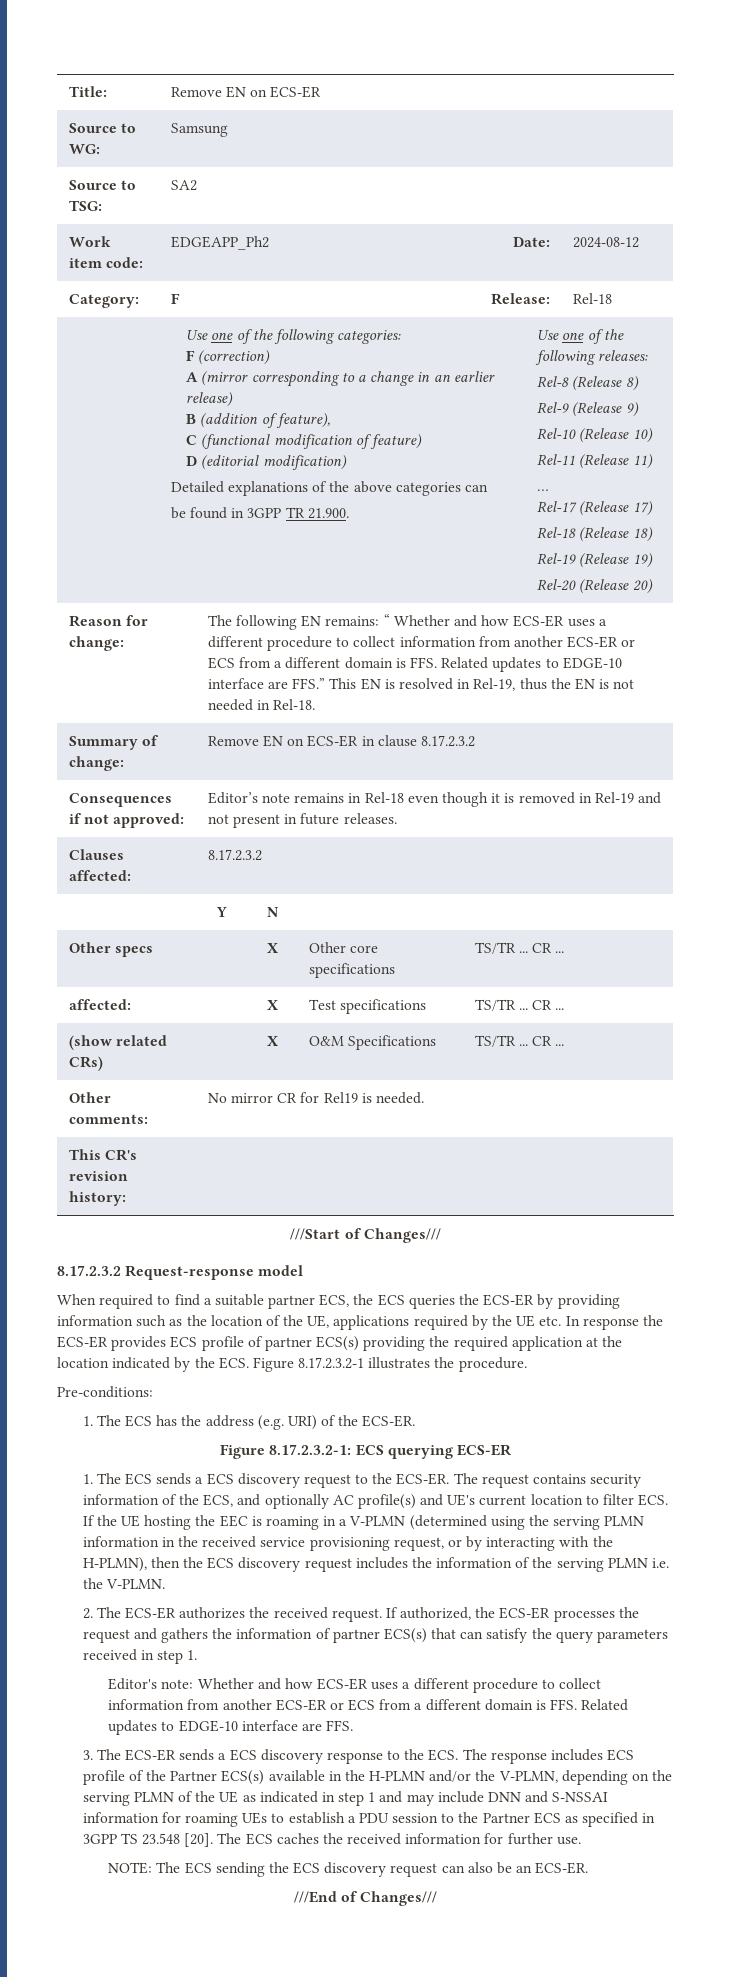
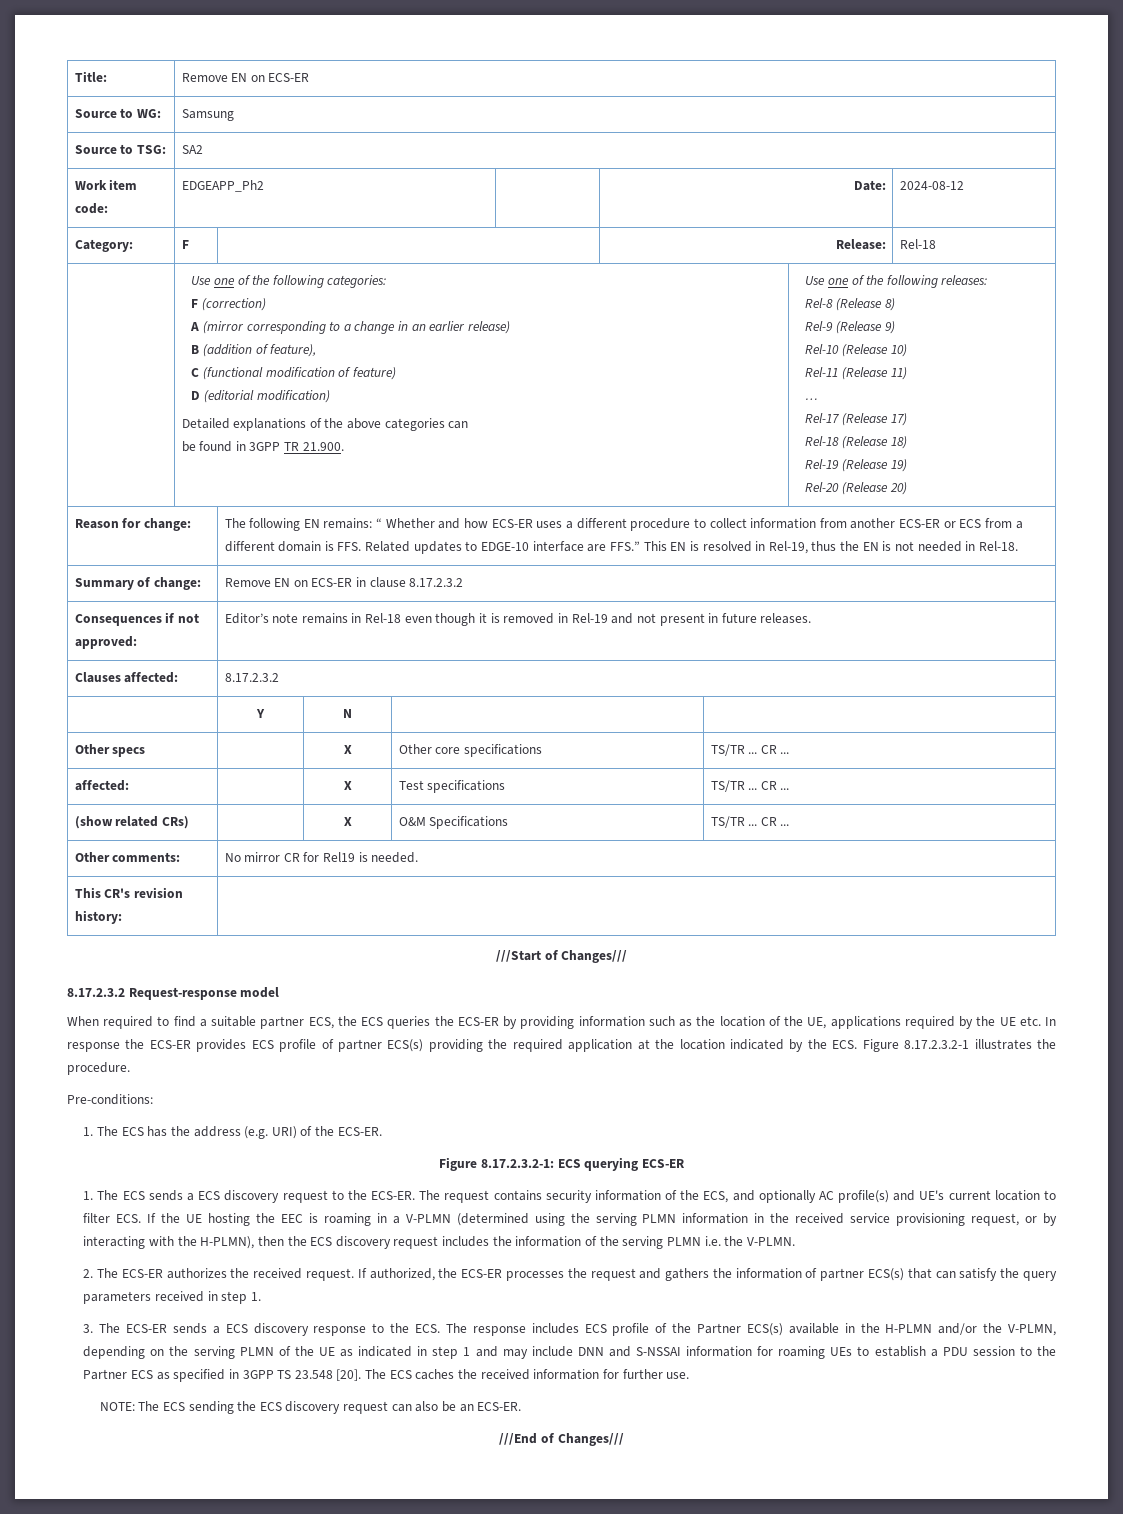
- Editor's note: Whether and how ECS-ER uses a different procedure to collect information from another ECS-ER or ECS from a different domain is FFS. Related updates to EDGE-10 interface are FFS.

